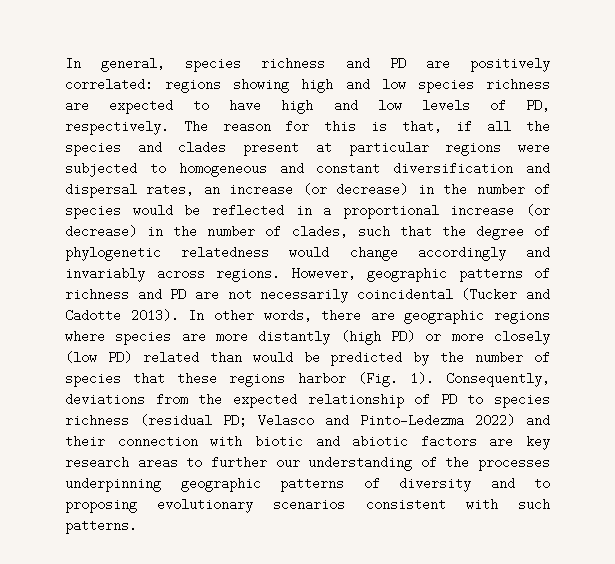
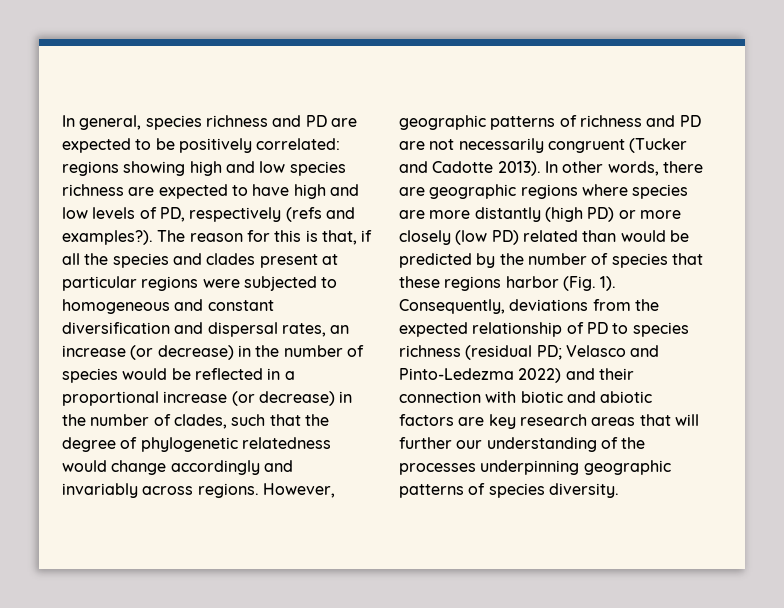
- In general, species richness and PD are positively correlated: regions showing high and low species richness are expected to have high and low levels of PD, respectively.
+ In general, species richness and PD are expected to be positively correlated: regions showing high and low species richness are expected to have high and low levels of PD, respectively (refs and examples?).
- However, geographic patterns of richness and PD are not necessarily coincidental (Tucker and Cadotte 2013).
+ However, geographic patterns of richness and PD are not necessarily congruent (Tucker and Cadotte 2013).
- Consequently, deviations from the expected relationship of PD to species richness (residual PD; Velasco and Pinto-Ledezma 2022) and their connection with biotic and abiotic factors are key research areas to further our understanding of the processes underpinning geographic patterns of diversity and to proposing evolutionary scenarios consistent with such patterns.
+ Consequently, deviations from the expected relationship of PD to species richness (residual PD; Velasco and Pinto-Ledezma 2022) and their connection with biotic and abiotic factors are key research areas that will further our understanding of the processes underpinning geographic patterns of species diversity.

